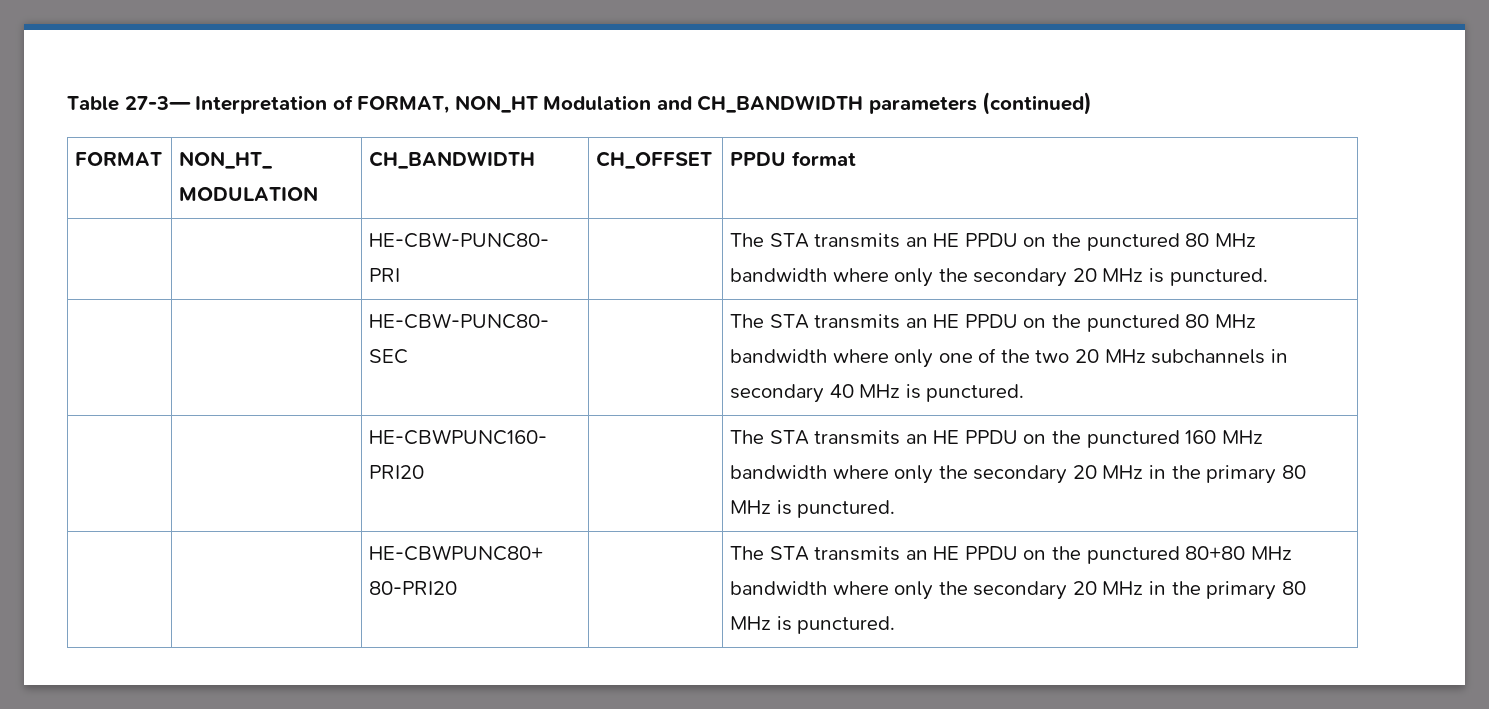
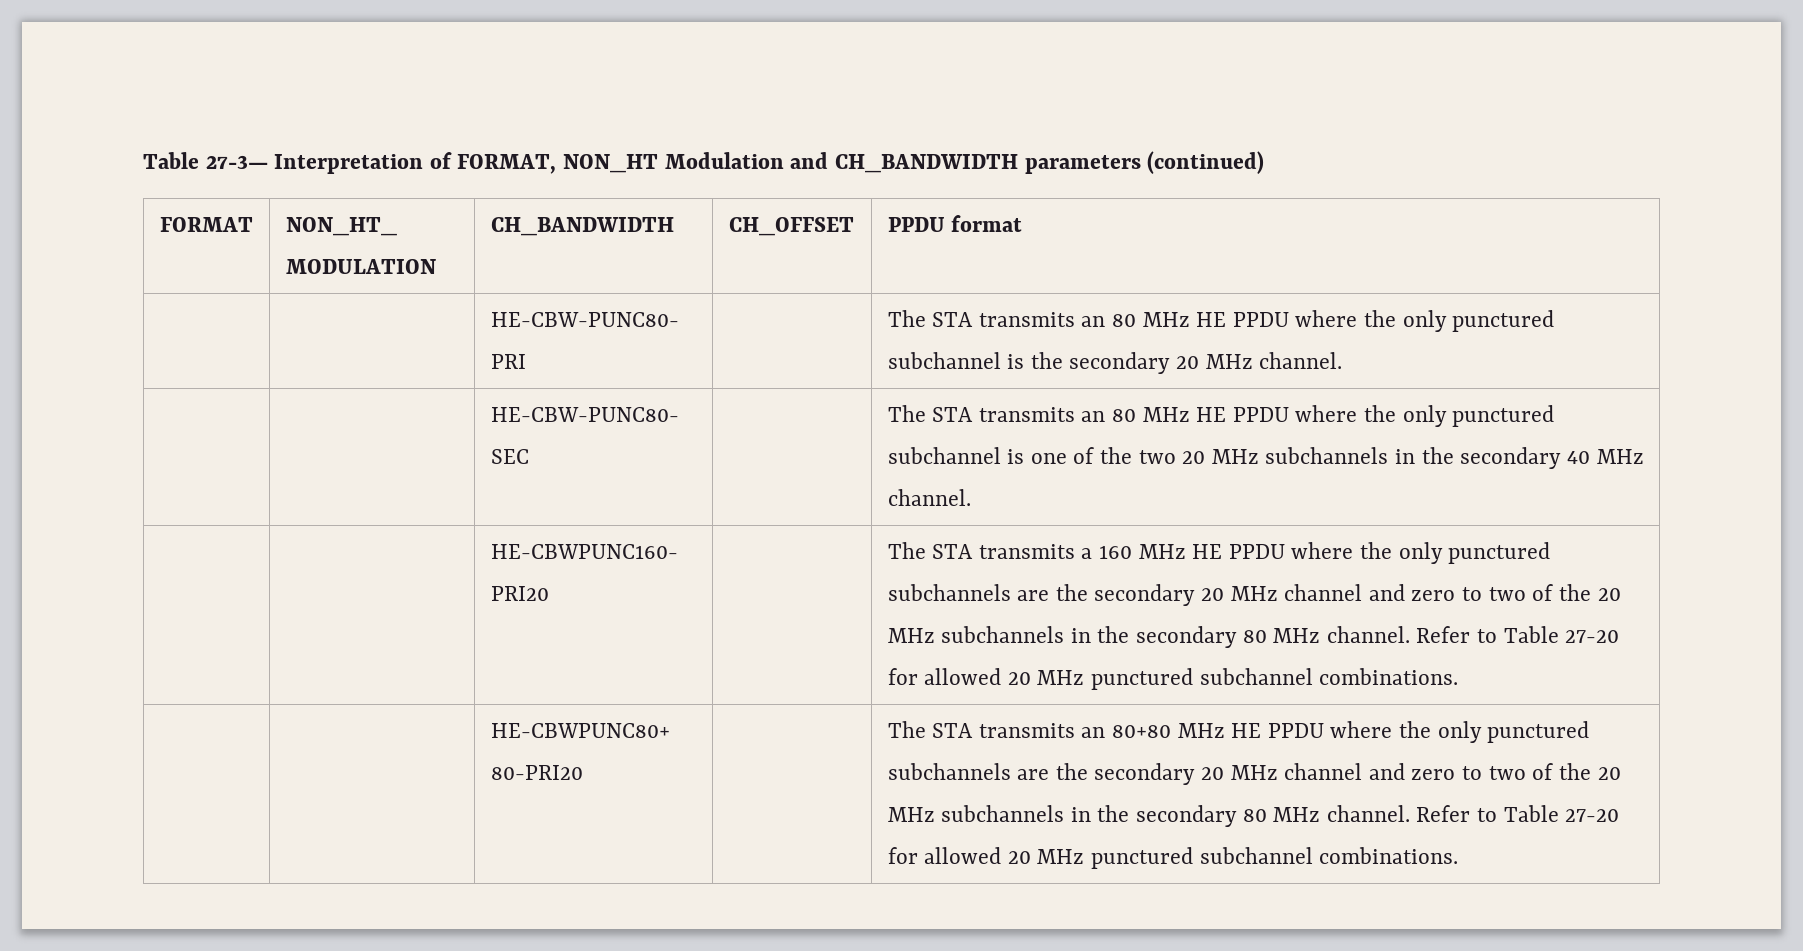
- | | HE-CBW-PUNC80- PRI | | The STA transmits an HE PPDU on the punctured 80 MHz bandwidth where only the secondary 20 MHz is punctured.
+ | | HE-CBW-PUNC80- PRI | | The STA transmits an 80 MHz HE PPDU where the only punctured subchannel is the secondary 20 MHz channel.
- | | HE-CBW-PUNC80- SEC | | The STA transmits an HE PPDU on the punctured 80 MHz bandwidth where only one of the two 20 MHz subchannels in secondary 40 MHz is punctured.
+ | | HE-CBW-PUNC80- SEC | | The STA transmits an 80 MHz HE PPDU where the only punctured subchannel is one of the two 20 MHz subchannels in the secondary 40 MHz channel.
- The STA transmits an HE PPDU on the punctured 160 MHz bandwidth where only the secondary 20 MHz in the primary 80 MHz is punctured.
+ The STA transmits a 160 MHz HE PPDU where the only punctured subchannels are the secondary 20 MHz channel and zero to two of the 20 MHz subchannels in the secondary 80 MHz channel. Refer to Table 27-20 for allowed 20 MHz punctured subchannel combinations.
- The STA transmits an HE PPDU on the punctured 80+80 MHz bandwidth where only the secondary 20 MHz in the primary 80 MHz is punctured.
+ The STA transmits an 80+80 MHz HE PPDU where the only punctured subchannels are the secondary 20 MHz channel and zero to two of the 20 MHz subchannels in the secondary 80 MHz channel. Refer to Table 27-20 for allowed 20 MHz punctured subchannel combinations.

